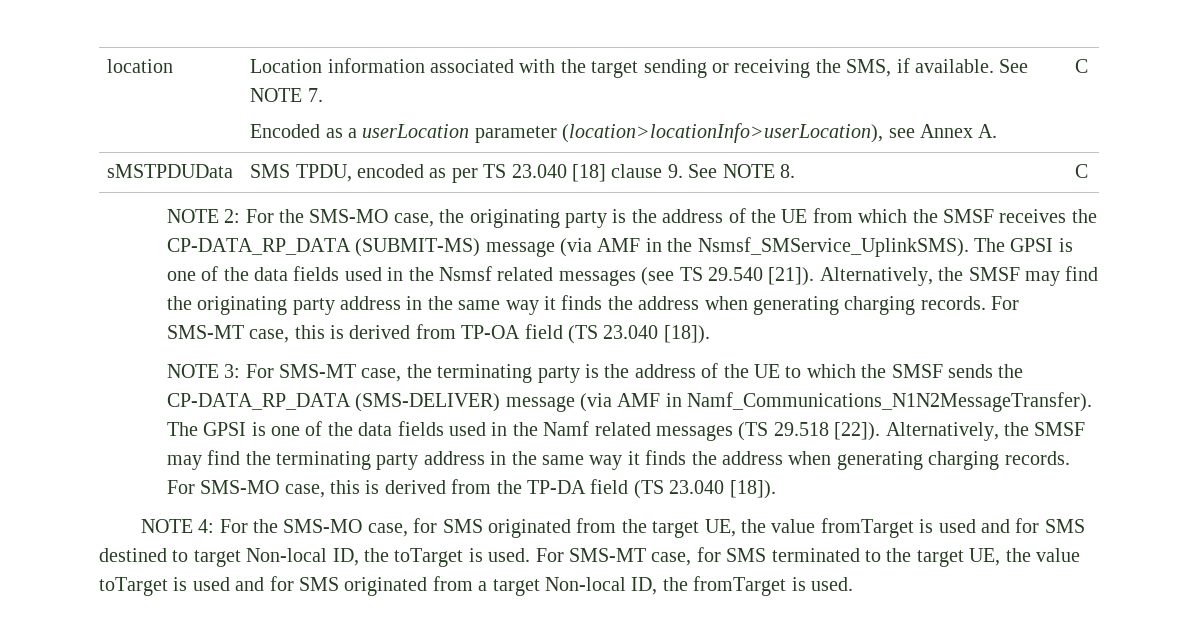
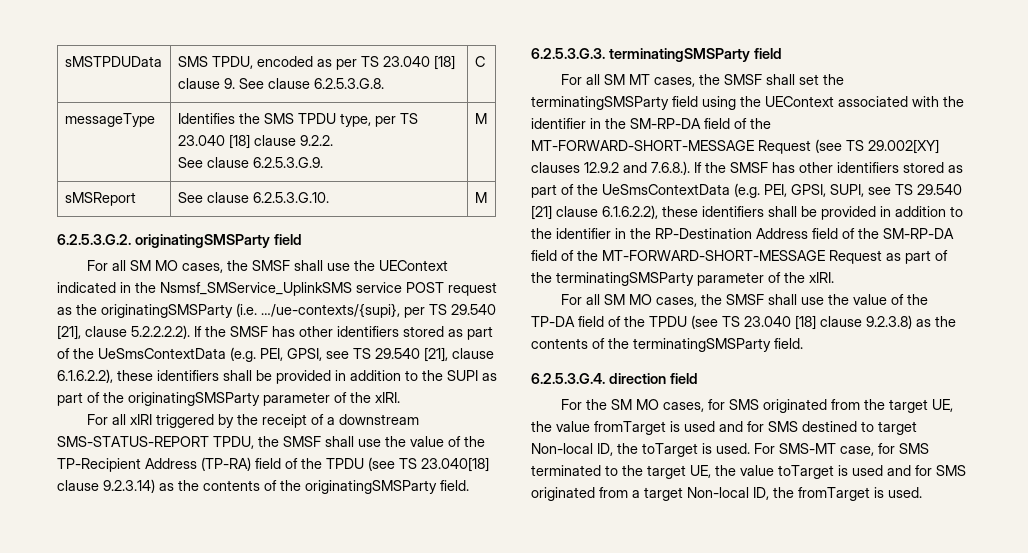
- location | Location information associated with the target sending or receiving the SMS, if available. See NOTE 7.
- Encoded as a userLocation parameter (location>locationInfo>userLocation), see Annex A. | C
- sMSTPDUData | SMS TPDU, encoded as per TS 23.040 [18] clause 9. See NOTE 8. | C
- NOTE 2: For the SMS-MO case, the originating party is the address of the UE from which the SMSF receives the CP-DATA_RP_DATA (SUBMIT-MS) message (via AMF in the Nsmsf_SMService_UplinkSMS). The GPSI is one of the data fields used in the Nsmsf related messages (see TS 29.540 [21]). Alternatively, the SMSF may find the originating party address in the same way it finds the address when generating charging records. For SMS-MT case, this is derived from TP-OA field (TS 23.040 [18]).
- NOTE 3: For SMS-MT case, the terminating party is the address of the UE to which the SMSF sends the CP-DATA_RP_DATA (SMS-DELIVER) message (via AMF in Namf_Communications_N1N2MessageTransfer). The GPSI is one of the data fields used in the Namf related messages (TS 29.518 [22]). Alternatively, the SMSF may find the terminating party address in the same way it finds the address when generating charging records. For SMS-MO case, this is derived from the TP-DA field (TS 23.040 [18]).
- NOTE 4: For the SMS-MO case, for SMS originated from the target UE, the value fromTarget is used and for SMS destined to target Non-local ID, the toTarget is used.
+ sMSTPDUData | SMS TPDU, encoded as per TS 23.040 [18] clause 9. See clause 6.2.5.3.G.8. | C
+ messageType | Identifies the SMS TPDU type, per TS 23.040 [18] clause 9.2.2.
+ See clause 6.2.5.3.G.9. | M
+ sMSReport | See clause 6.2.5.3.G.10. | M
+ 6.2.5.3.G.2. originatingSMSParty field
+ For all SM MO cases, the SMSF shall use the UEContext indicated in the Nsmsf_SMService_UplinkSMS service POST request as the originatingSMSParty (i.e. …/ue-contexts/{supi}, per TS 29.540 [21], clause 5.2.2.2.2). If the SMSF has other identifiers stored as part of the UeSmsContextData (e.g. PEI, GPSI, see TS 29.540 [21], clause 6.1.6.2.2), these identifiers shall be provided in addition to the SUPI as part of the originatingSMSParty parameter of the xIRI.
+ For all xIRI triggered by the receipt of a downstream SMS-STATUS-REPORT TPDU, the SMSF shall use the value of the TP-Recipient Address (TP-RA) field of the TPDU (see TS 23.040[18] clause 9.2.3.14) as the contents of the originatingSMSParty field.
+ 6.2.5.3.G.3. terminatingSMSParty field
+ For all SM MT cases, the SMSF shall set the terminatingSMSParty field using the UEContext associated with the identifier in the SM-RP-DA field of the MT-FORWARD-SHORT-MESSAGE Request (see TS 29.002[XY] clauses 12.9.2 and 7.6.8.). If the SMSF has other identifiers stored as part of the UeSmsContextData (e.g. PEI, GPSI, SUPI, see TS 29.540 [21] clause 6.1.6.2.2), these identifiers shall be provided in addition to the identifier in the RP-Destination Address field of the SM-RP-DA field of the MT-FORWARD-SHORT-MESSAGE Request as part of the terminatingSMSParty parameter of the xIRI.
+ For all SM MO cases, the SMSF shall use the value of the TP-DA field of the TPDU (see TS 23.040 [18] clause 9.2.3.8) as the contents of the terminatingSMSParty field.
+ 6.2.5.3.G.4. direction field
+ For the SM MO cases, for SMS originated from the target UE, the value fromTarget is used and for SMS destined to target Non-local ID, the toTarget is used.

